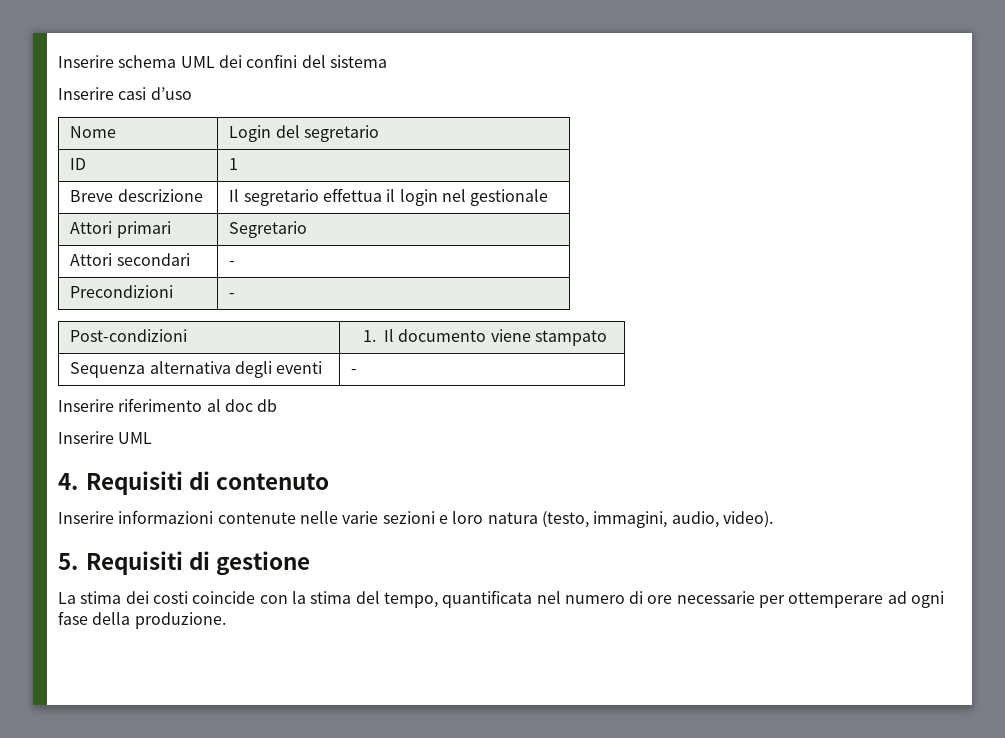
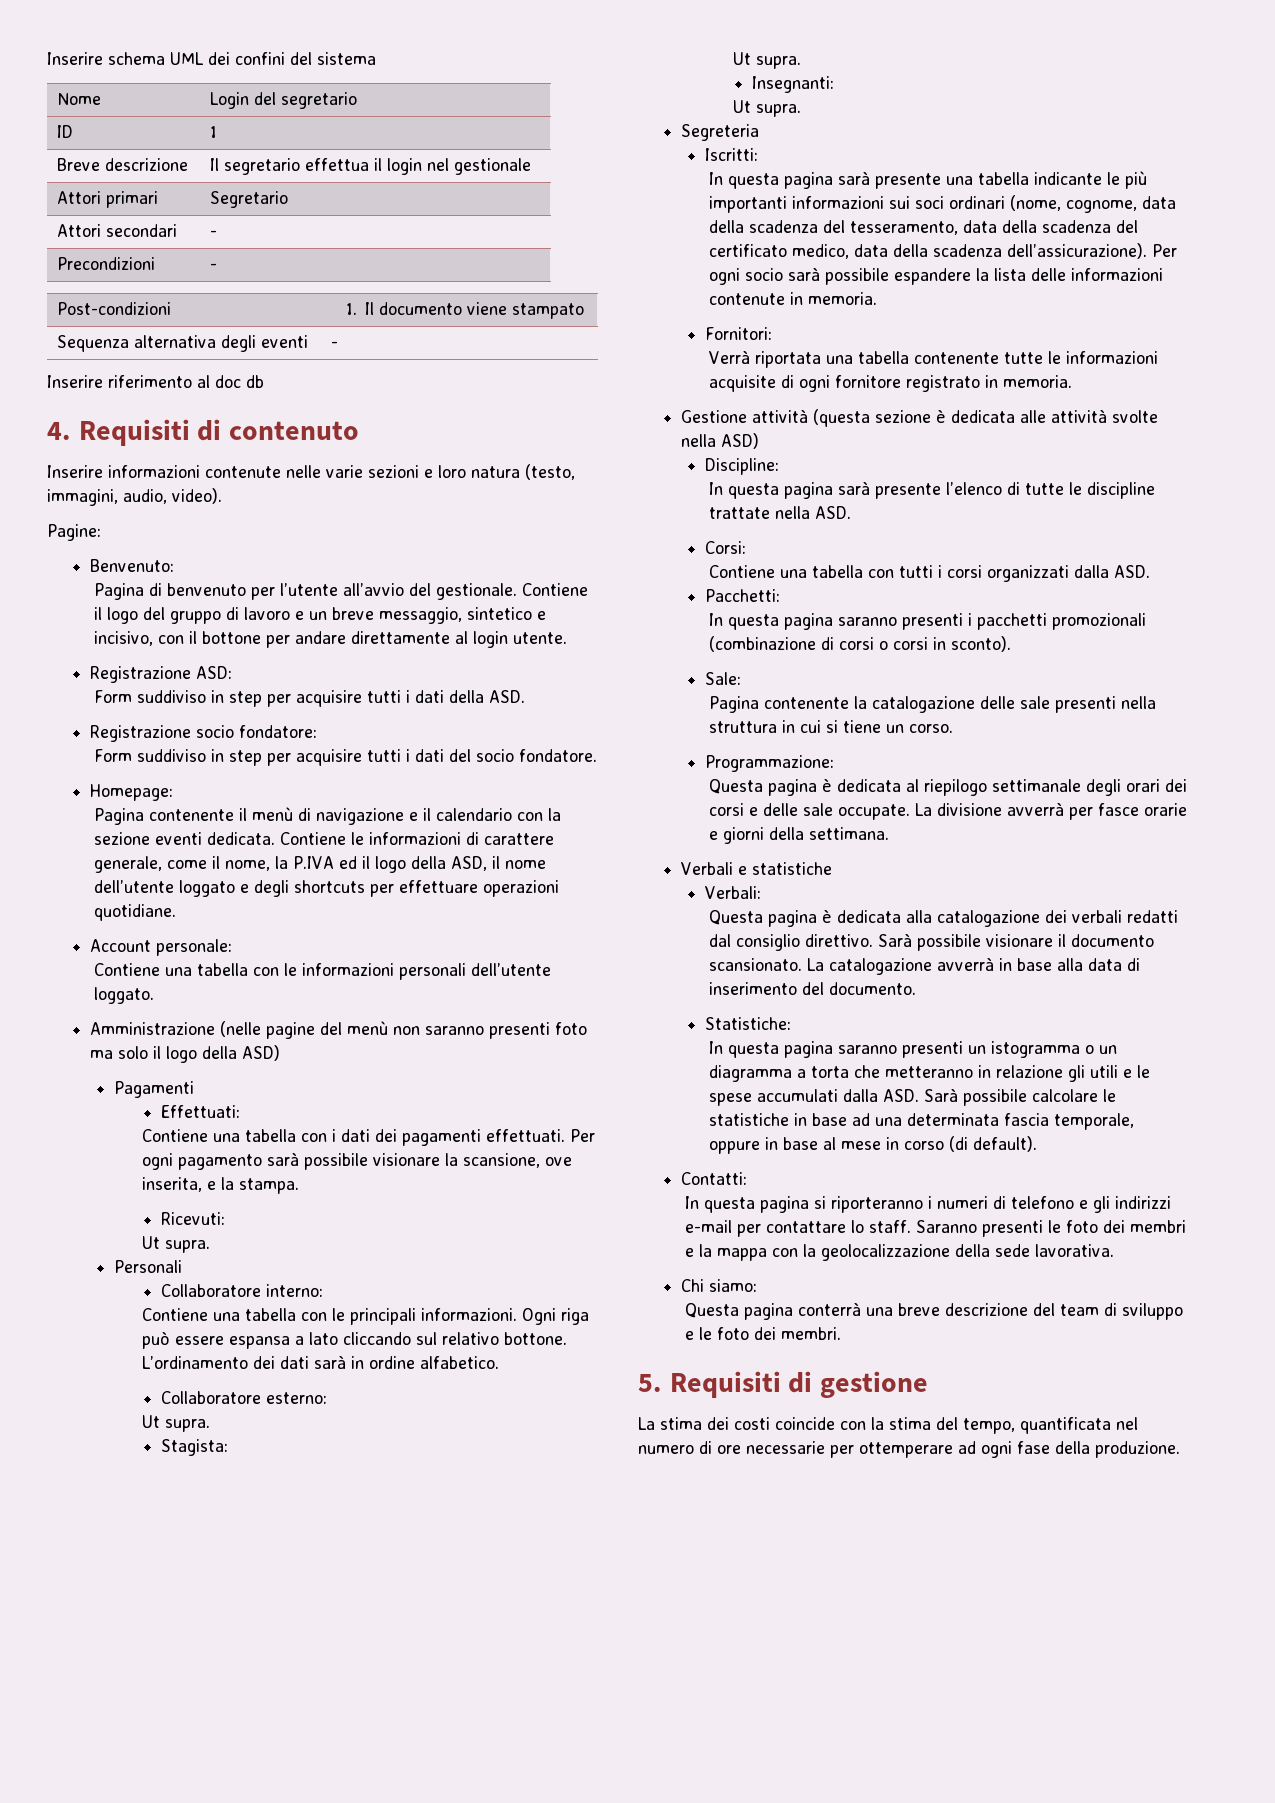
- Inserire casi d’uso
- Inserire UML
+ Pagine:
+ Benvenuto:
+ Pagina di benvenuto per l’utente all’avvio del gestionale. Contiene il logo del gruppo di lavoro e un breve messaggio, sintetico e incisivo, con il bottone per andare direttamente al login utente.
+ Registrazione ASD:
+ Form suddiviso in step per acquisire tutti i dati della ASD.
+ Registrazione socio fondatore:
+ Form suddiviso in step per acquisire tutti i dati del socio fondatore.
+ Homepage:
+ Pagina contenente il menù di navigazione e il calendario con la sezione eventi dedicata. Contiene le informazioni di carattere generale, come il nome, la P.IVA ed il logo della ASD, il nome dell’utente loggato e degli shortcuts per effettuare operazioni quotidiane.
+ Account personale:
+ Contiene una tabella con le informazioni personali dell’utente loggato.
+ Amministrazione (nelle pagine del menù non saranno presenti foto ma solo il logo della ASD)
+ Pagamenti
+ Effettuati:
+ Contiene una tabella con i dati dei pagamenti effettuati. Per ogni pagamento sarà possibile visionare la scansione, ove inserita, e la stampa.
+ Ricevuti:
+ Ut supra.
+ Personali
+ Collaboratore interno:
+ Contiene una tabella con le principali informazioni. Ogni riga può essere espansa a lato cliccando sul relativo bottone. L’ordinamento dei dati sarà in ordine alfabetico.
+ Collaboratore esterno:
+ Ut supra.
+ Stagista:
+ Ut supra.
+ Insegnanti:
+ Ut supra.
+ Segreteria
+ Iscritti:
+ In questa pagina sarà presente una tabella indicante le più importanti informazioni sui soci ordinari (nome, cognome, data della scadenza del tesseramento, data della scadenza del certificato medico, data della scadenza dell’assicurazione). Per ogni socio sarà possibile espandere la lista delle informazioni contenute in memoria.
+ Fornitori:
+ Verrà riportata una tabella contenente tutte le informazioni acquisite di ogni fornitore registrato in memoria.
+ Gestione attività (questa sezione è dedicata alle attività svolte nella ASD)
+ Discipline:
+ In questa pagina sarà presente l’elenco di tutte le discipline trattate nella ASD.
+ Corsi:
+ Contiene una tabella con tutti i corsi organizzati dalla ASD.
+ Pacchetti:
+ In questa pagina saranno presenti i pacchetti promozionali (combinazione di corsi o corsi in sconto).
+ Sale:
+ Pagina contenente la catalogazione delle sale presenti nella struttura in cui si tiene un corso.
+ Programmazione:
+ Questa pagina è dedicata al riepilogo settimanale degli orari dei corsi e delle sale occupate. La divisione avverrà per fasce orarie e giorni della settimana.
+ Verbali e statistiche
+ Verbali:
+ Questa pagina è dedicata alla catalogazione dei verbali redatti dal consiglio direttivo. Sarà possibile visionare il documento scansionato. La catalogazione avverrà in base alla data di inserimento del documento.
+ Statistiche:
+ In questa pagina saranno presenti un istogramma o un diagramma a torta che metteranno in relazione gli utili e le spese accumulati dalla ASD. Sarà possibile calcolare le statistiche in base ad una determinata fascia temporale, oppure in base al mese in corso (di default).
+ Contatti:
+ In questa pagina si riporteranno i numeri di telefono e gli indirizzi e-mail per contattare lo staff. Saranno presenti le foto dei membri e la mappa con la geolocalizzazione della sede lavorativa.
+ Chi siamo:
+ Questa pagina conterrà una breve descrizione del team di sviluppo e le foto dei membri.

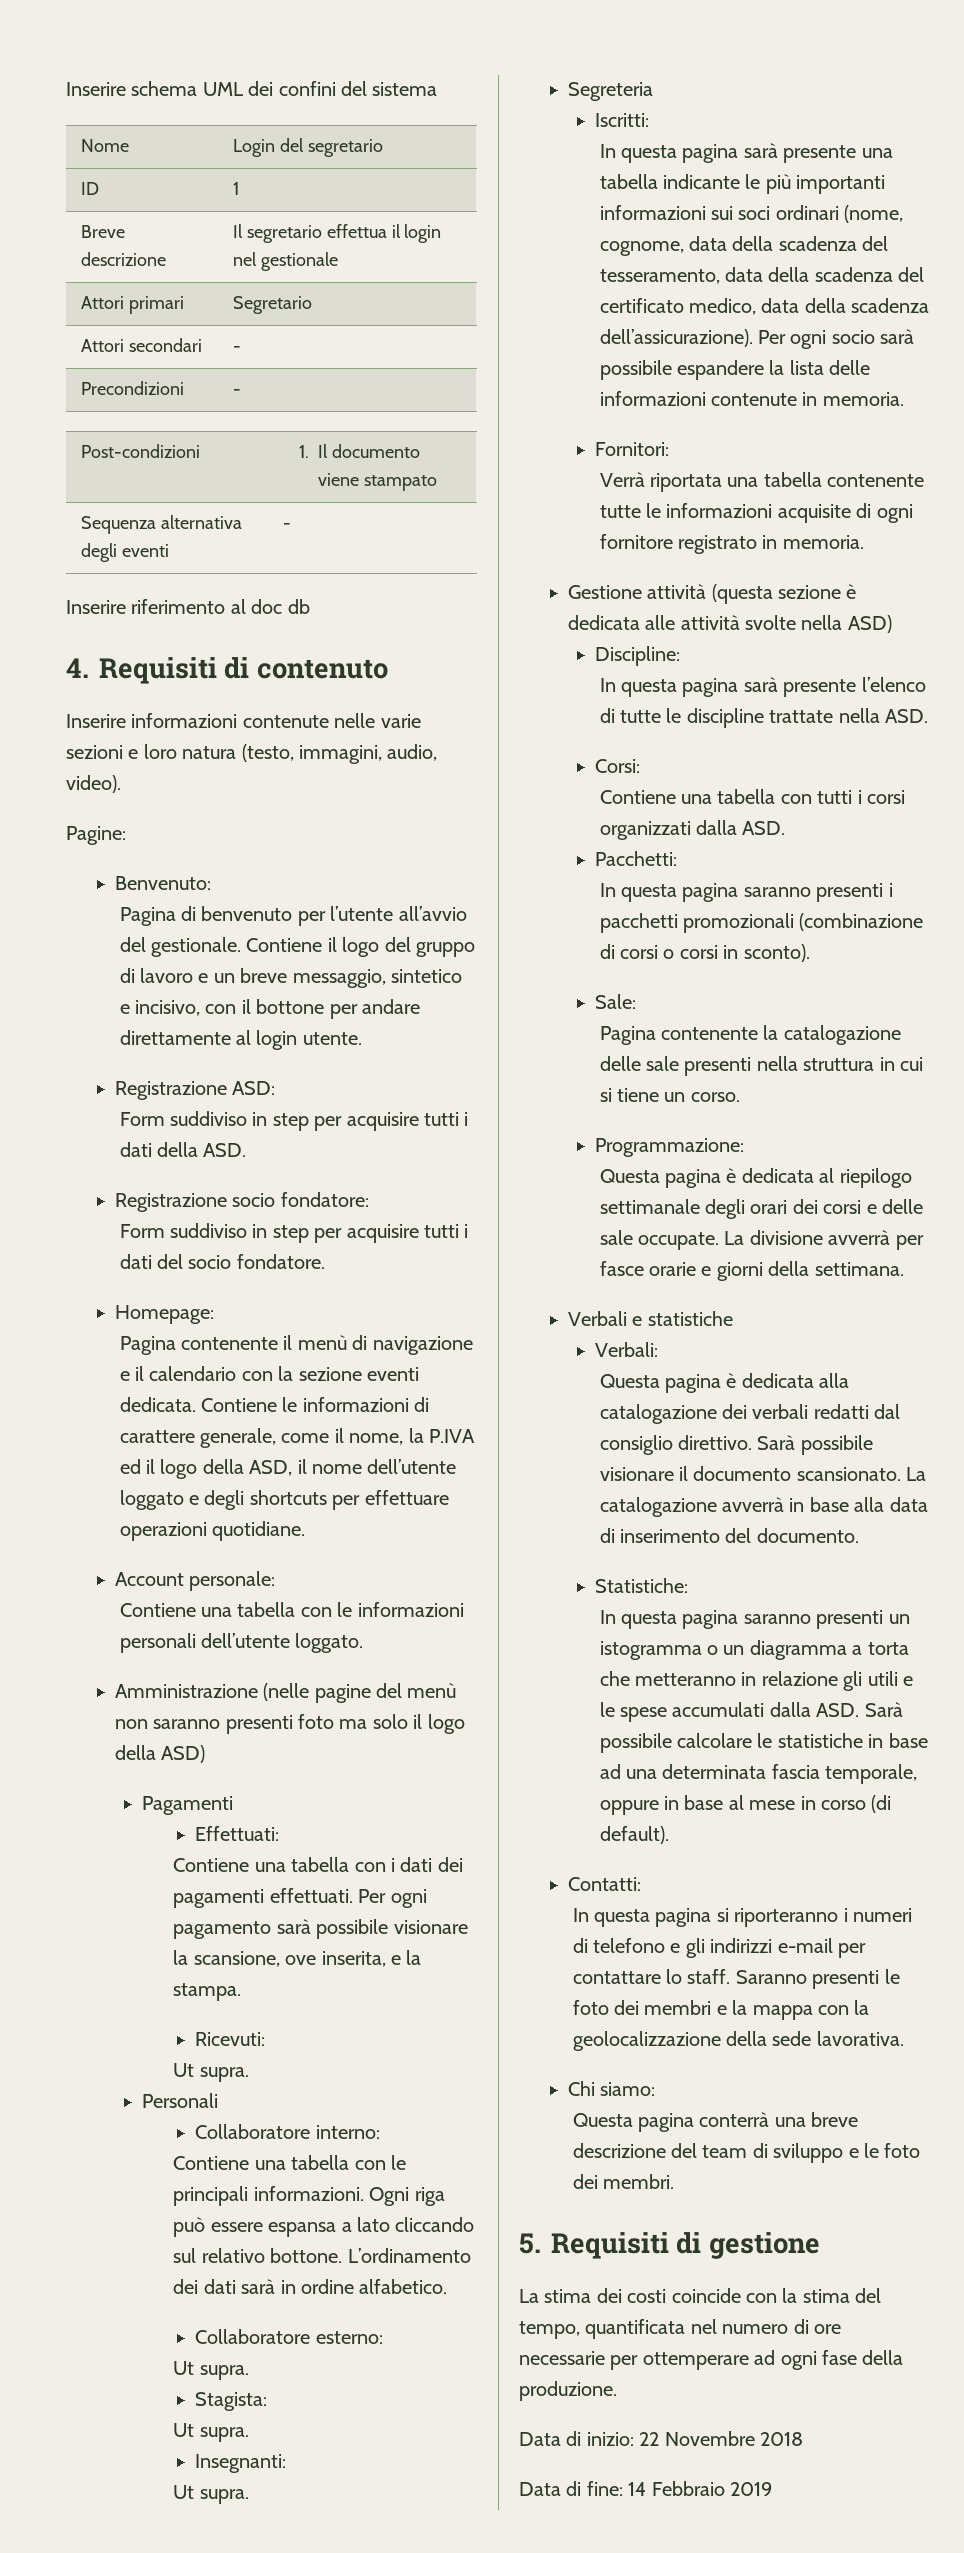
+ Data di inizio: 22 Novembre 2018
+ Data di fine: 14 Febbraio 2019

